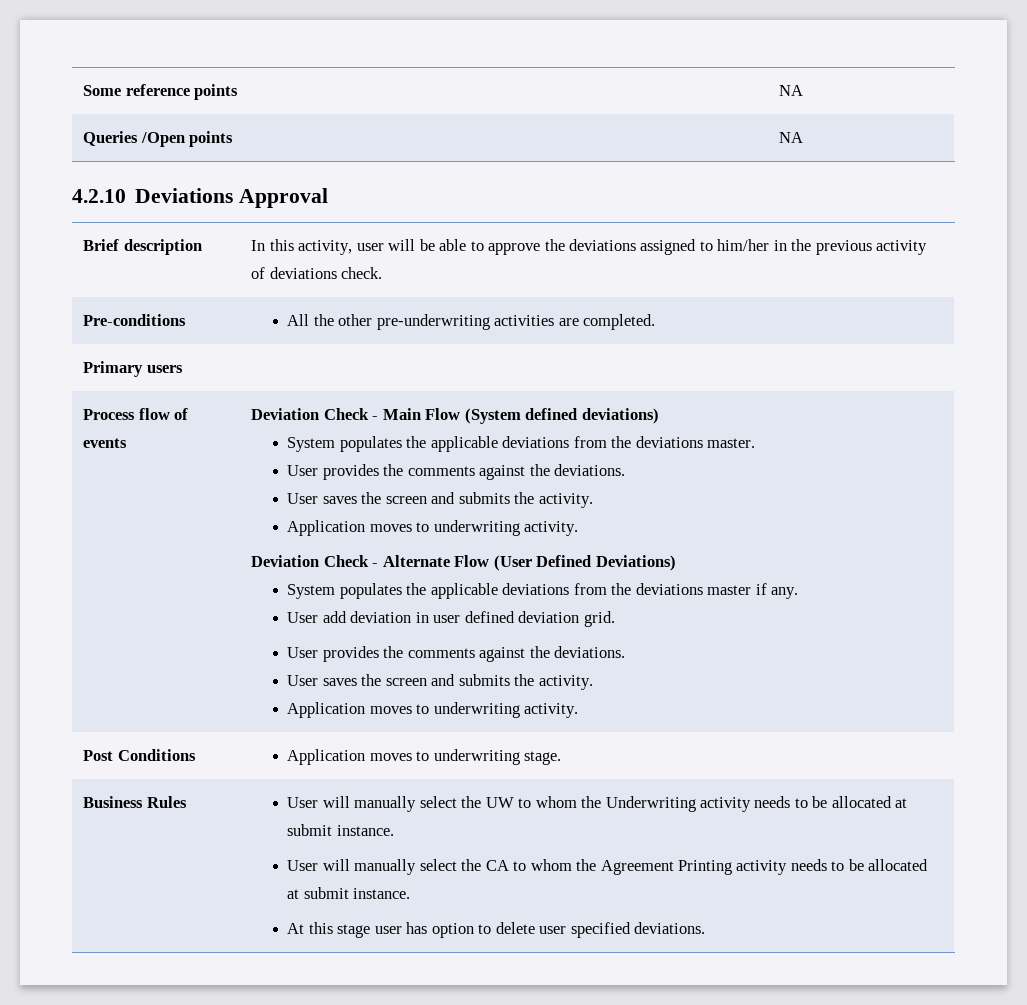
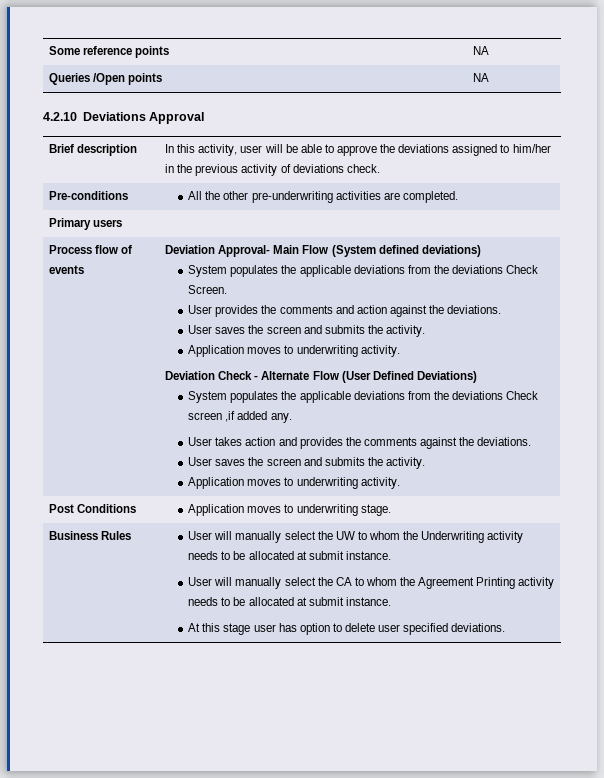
- Deviation Check - Main Flow (System defined deviations)
+ Deviation Approval- Main Flow (System defined deviations)
- System populates the applicable deviations from the deviations master.
- User provides the comments against the deviations.
+ System populates the applicable deviations from the deviations Check Screen.
+ User provides the comments and action against the deviations.
- System populates the applicable deviations from the deviations master if any.
- User add deviation in user defined deviation grid.
- User provides the comments against the deviations.
+ System populates the applicable deviations from the deviations Check screen ,if added any.
+ User takes action and provides the comments against the deviations.

